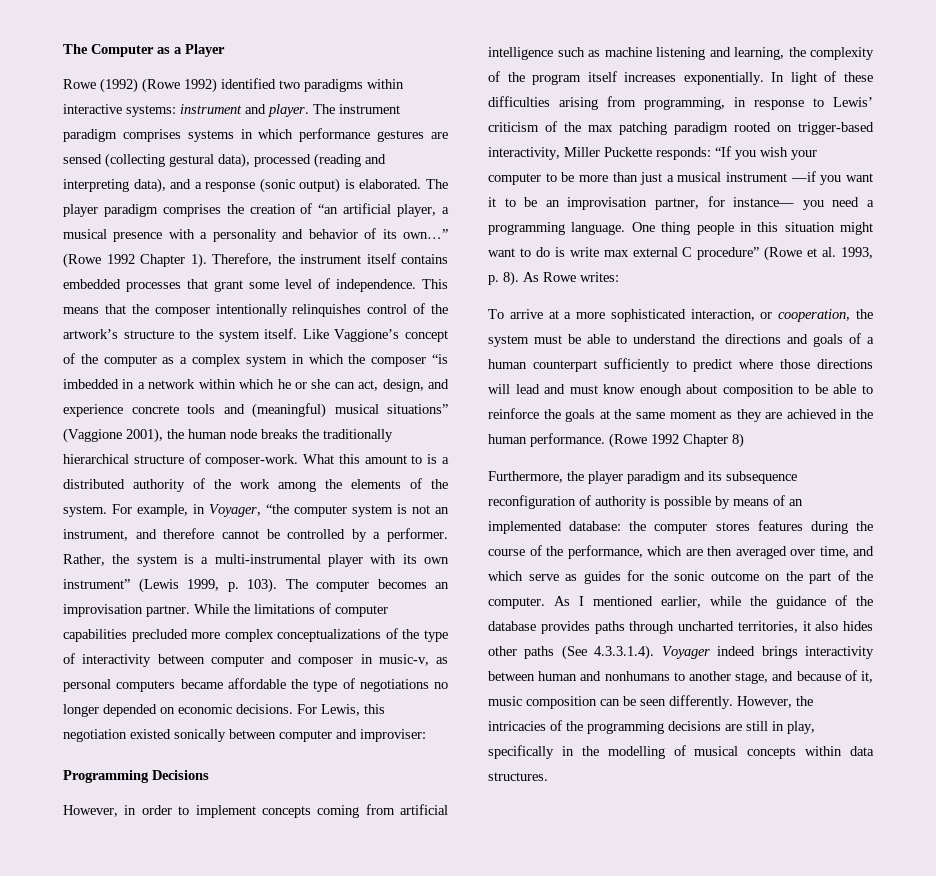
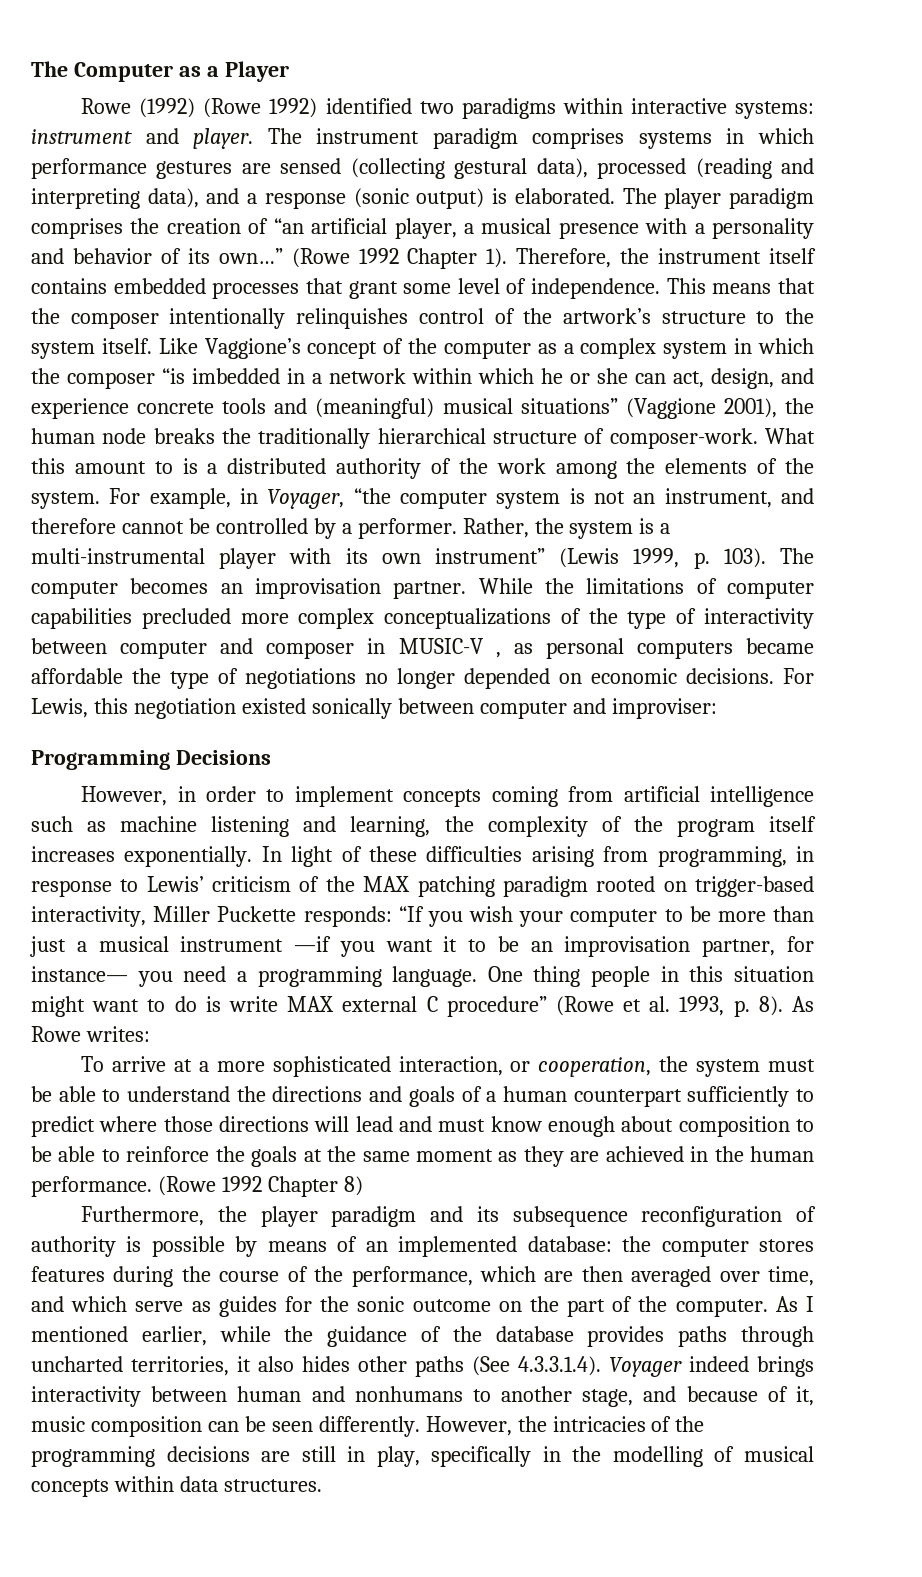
- While the limitations of computer capabilities precluded more complex conceptualizations of the type of interactivity between computer and composer in music-v, as personal computers became affordable the type of negotiations no longer depended on economic decisions.
+ While the limitations of computer capabilities precluded more complex conceptualizations of the type of interactivity between computer and composer in MUSIC-V , as personal computers became affordable the type of negotiations no longer depended on economic decisions.
- In light of these difficulties arising from programming, in response to Lewis’ criticism of the max patching paradigm rooted on trigger-based interactivity, Miller Puckette responds: “If you wish your computer to be more than just a musical instrument —if you want it to be an improvisation partner, for instance— you need a programming language.
+ In light of these difficulties arising from programming, in response to Lewis’ criticism of the MAX patching paradigm rooted on trigger-based interactivity, Miller Puckette responds: “If you wish your computer to be more than just a musical instrument —if you want it to be an improvisation partner, for instance— you need a programming language.
- One thing people in this situation might want to do is write max external C procedure” (Rowe et al. 1993, p. 8).
+ One thing people in this situation might want to do is write MAX external C procedure” (Rowe et al. 1993, p. 8).

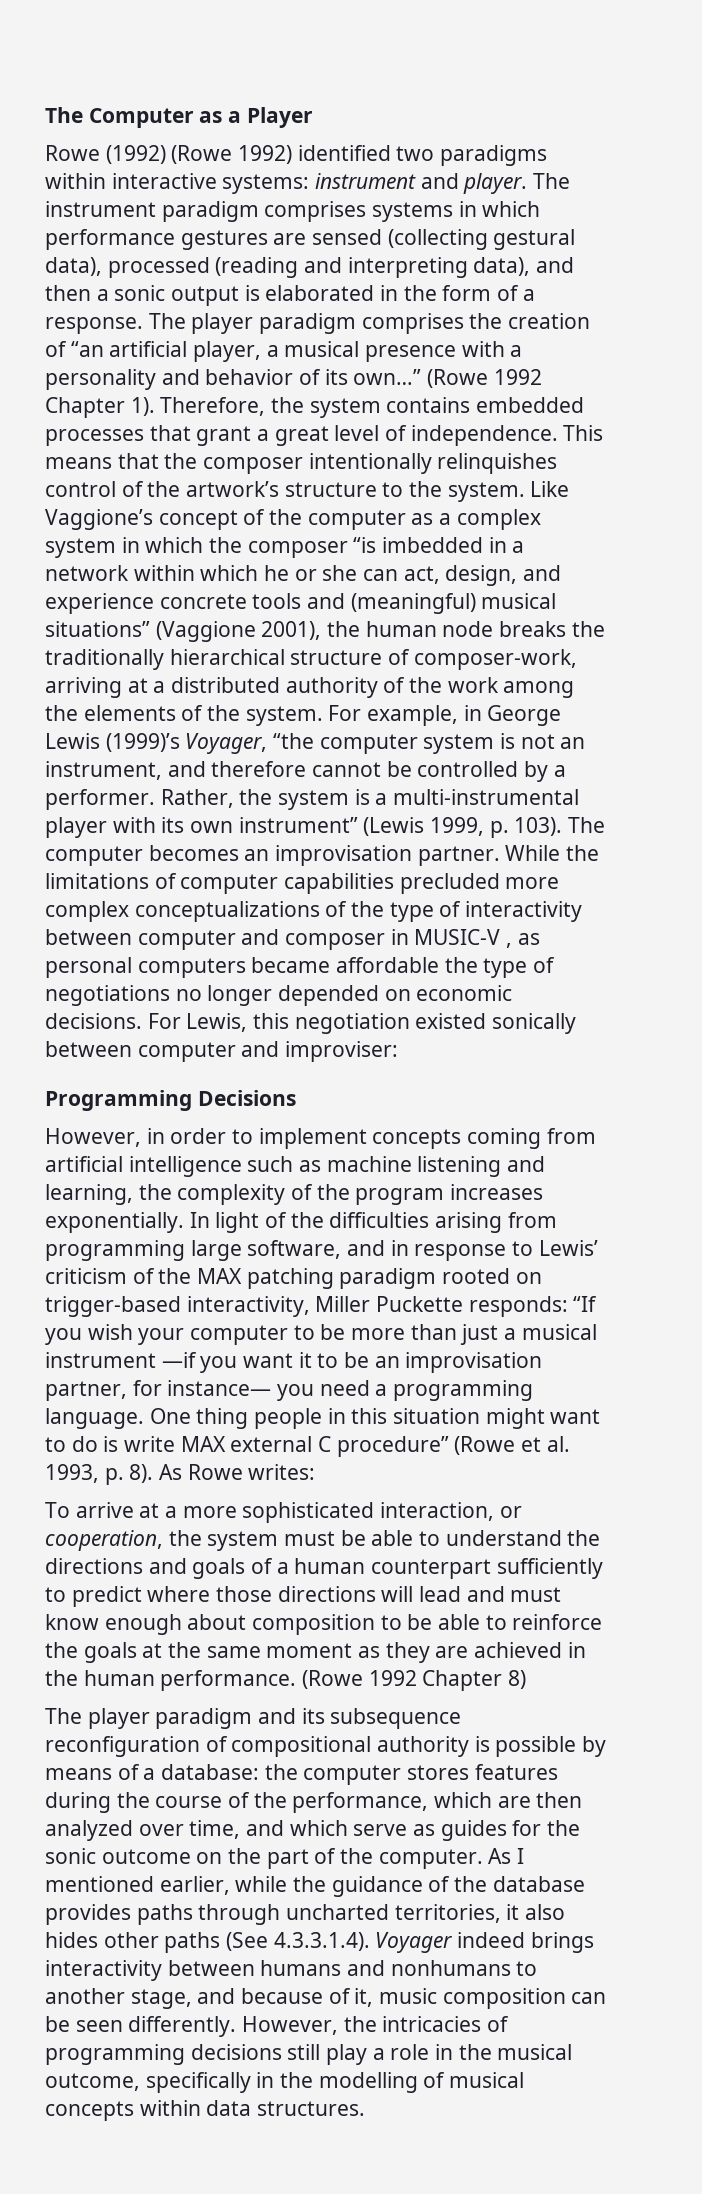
- The instrument paradigm comprises systems in which performance gestures are sensed (collecting gestural data), processed (reading and interpreting data), and a response (sonic output) is elaborated.
+ The instrument paradigm comprises systems in which performance gestures are sensed (collecting gestural data), processed (reading and interpreting data), and then a sonic output is elaborated in the form of a response.
- Therefore, the instrument itself contains embedded processes that grant some level of independence.
+ Therefore, the system contains embedded processes that grant a great level of independence.
- This means that the composer intentionally relinquishes control of the artwork’s structure to the system itself.
+ This means that the composer intentionally relinquishes control of the artwork’s structure to the system.
- Like Vaggione’s concept of the computer as a complex system in which the composer “is imbedded in a network within which he or she can act, design, and experience concrete tools and (meaningful) musical situations” (Vaggione 2001), the human node breaks the traditionally hierarchical structure of composer-work. What this amount to is a distributed authority of the work among the elements of the system.
+ Like Vaggione’s concept of the computer as a complex system in which the composer “is imbedded in a network within which he or she can act, design, and experience concrete tools and (meaningful) musical situations” (Vaggione 2001), the human node breaks the traditionally hierarchical structure of composer-work, arriving at a distributed authority of the work among the elements of the system.
- For example, in Voyager, “the computer system is not an instrument, and therefore cannot be controlled by a performer.
+ For example, in George Lewis (1999)’s Voyager, “the computer system is not an instrument, and therefore cannot be controlled by a performer.
- However, in order to implement concepts coming from artificial intelligence such as machine listening and learning, the complexity of the program itself increases exponentially.
+ However, in order to implement concepts coming from artificial intelligence such as machine listening and learning, the complexity of the program increases exponentially.
- In light of these difficulties arising from programming, in response to Lewis’ criticism of the MAX patching paradigm rooted on trigger-based interactivity, Miller Puckette responds: “If you wish your computer to be more than just a musical instrument —if you want it to be an improvisation partner, for instance— you need a programming language.
+ In light of the difficulties arising from programming large software, and in response to Lewis’ criticism of the MAX patching paradigm rooted on trigger-based interactivity, Miller Puckette responds: “If you wish your computer to be more than just a musical instrument —if you want it to be an improvisation partner, for instance— you need a programming language.
- Furthermore, the player paradigm and its subsequence reconfiguration of authority is possible by means of an implemented database: the computer stores features during the course of the performance, which are then averaged over time, and which serve as guides for the sonic outcome on the part of the computer.
+ The player paradigm and its subsequence reconfiguration of compositional authority is possible by means of a database: the computer stores features during the course of the performance, which are then analyzed over time, and which serve as guides for the sonic outcome on the part of the computer.
- As I mentioned earlier, while the guidance of the database provides paths through uncharted territories, it also hides other paths (See 4.3.3.1.4). Voyager indeed brings interactivity between human and nonhumans to another stage, and because of it, music composition can be seen differently.
+ As I mentioned earlier, while the guidance of the database provides paths through uncharted territories, it also hides other paths (See 4.3.3.1.4). Voyager indeed brings interactivity between humans and nonhumans to another stage, and because of it, music composition can be seen differently.
- However, the intricacies of the programming decisions are still in play, specifically in the modelling of musical concepts within data structures.
+ However, the intricacies of programming decisions still play a role in the musical outcome, specifically in the modelling of musical concepts within data structures.

